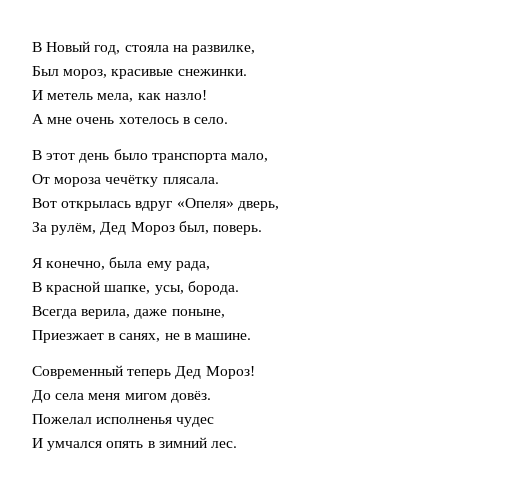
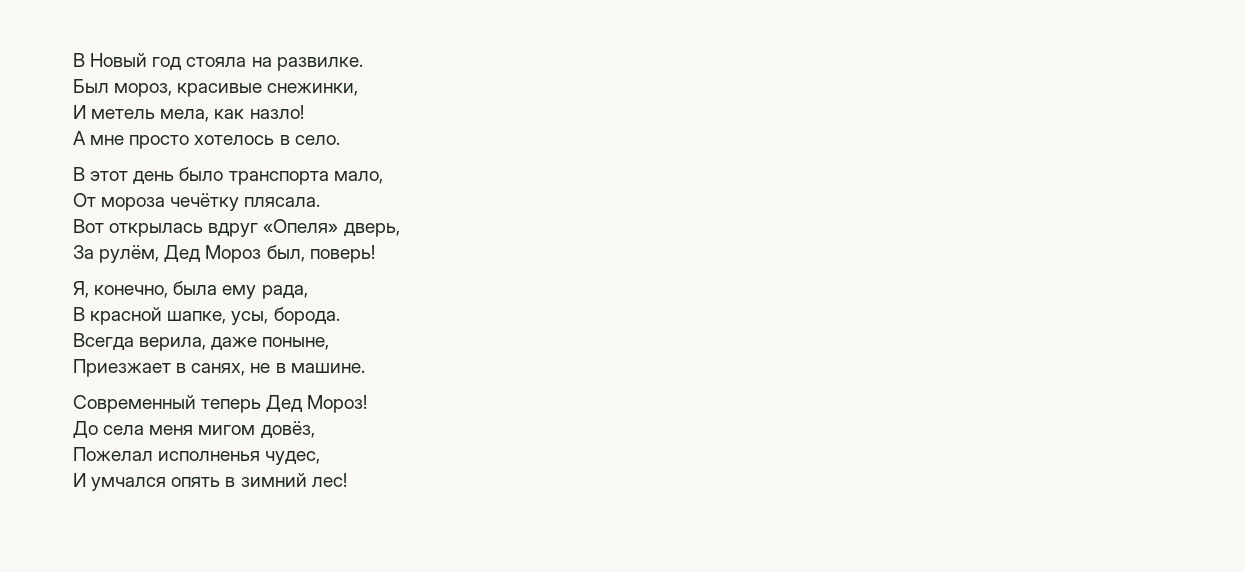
- В Новый год, стояла на развилке,
+ В Новый год стояла на развилке.
- Был мороз, красивые снежинки.
+ Был мороз, красивые снежинки,
- А мне очень хотелось в село.
+ А мне просто хотелось в село.
- За рулём, Дед Мороз был, поверь.
- Я конечно, была ему рада,
+ За рулём, Дед Мороз был, поверь!
+ Я, конечно, была ему рада,
- До села меня мигом довёз.
+ До села меня мигом довёз,
- Пожелал исполненья чудес
+ Пожелал исполненья чудес,
- И умчался опять в зимний лес.
+ И умчался опять в зимний лес!

